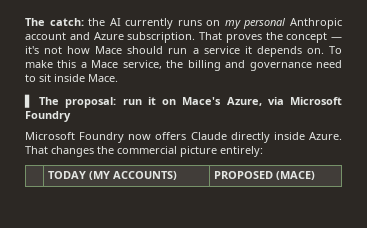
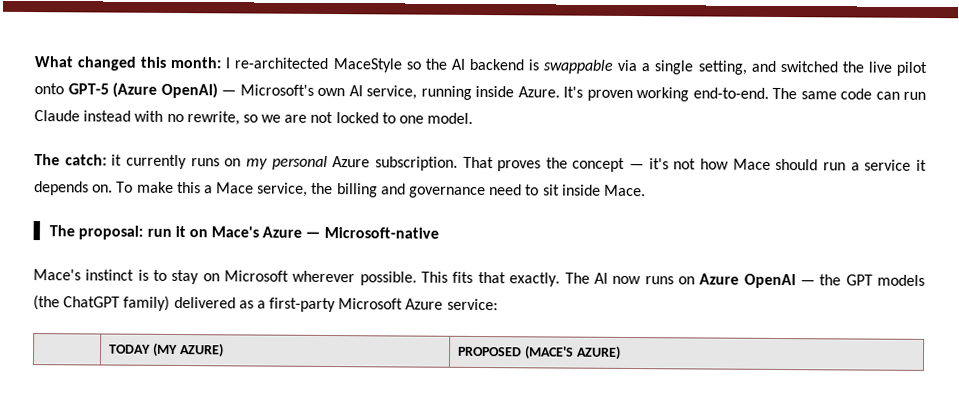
- The catch: the AI currently runs on my personal Anthropic account and Azure subscription.
+ What changed this month: I re-architected MaceStyle so the AI backend is swappable via a single setting, and switched the live pilot onto GPT-5 (Azure OpenAI) — Microsoft's own AI service, running inside Azure. It's proven working end-to-end. The same code can run Claude instead with no rewrite, so we are not locked to one model.
+ The catch: it currently runs on my personal Azure subscription.
- ▌ The proposal: run it on Mace's Azure, via Microsoft Foundry
- Microsoft Foundry now offers Claude directly inside Azure. That changes the commercial picture entirely:
+ ▌ The proposal: run it on Mace's Azure — Microsoft-native
+ Mace's instinct is to stay on Microsoft wherever possible. This fits that exactly. The AI now runs on Azure OpenAI — the GPT models (the ChatGPT family) delivered as a first-party Microsoft Azure service:
- | TODAY (MY ACCOUNTS) | PROPOSED (MACE)
+ | TODAY (MY AZURE) | PROPOSED (MACE'S AZURE)

